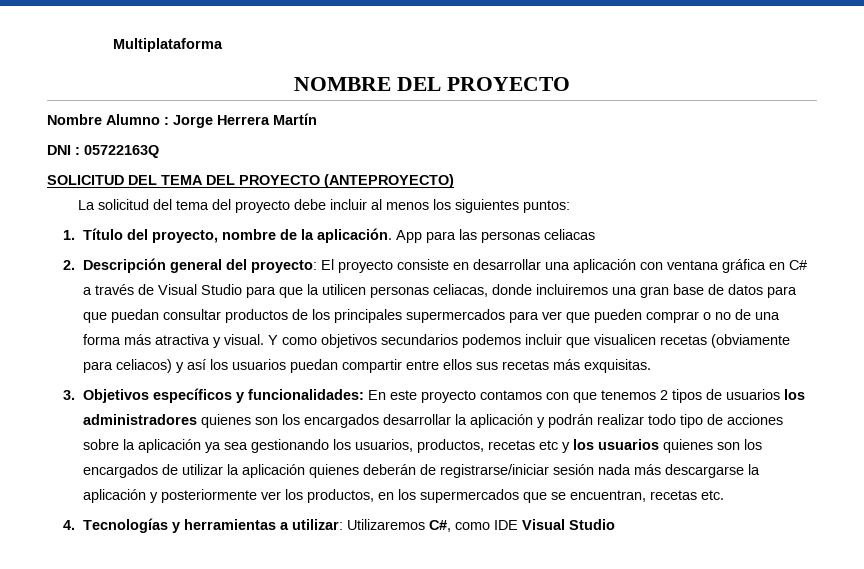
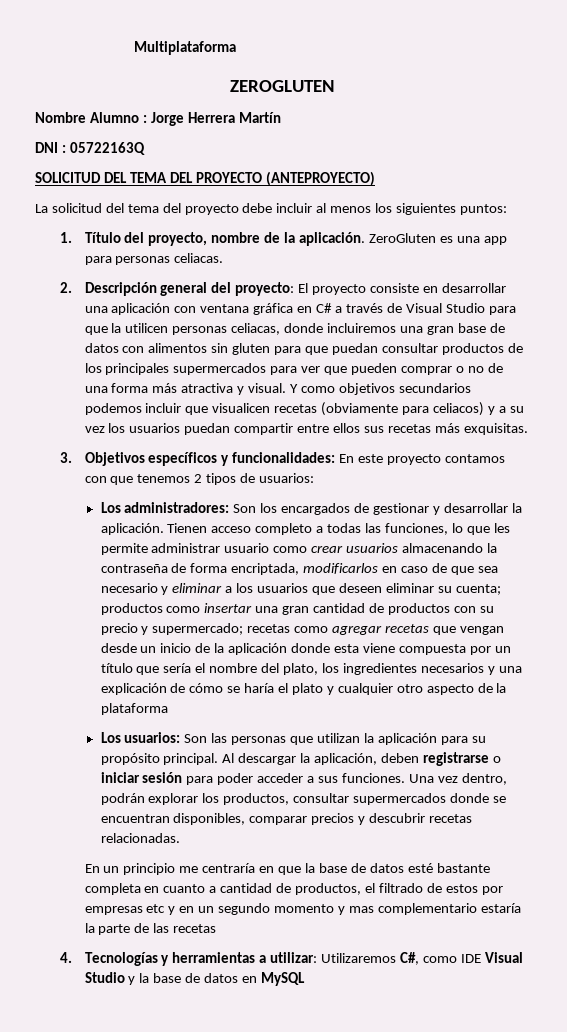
- NOMBRE DEL PROYECTO
+ ZEROGLUTEN
- App para las personas celiacas
+ ZeroGluten es una app para personas celiacas.
- 2. Descripción general del proyecto: El proyecto consiste en desarrollar una aplicación con ventana gráfica en C# a través de Visual Studio para que la utilicen personas celiacas, donde incluiremos una gran base de datos para que puedan consultar productos de los principales supermercados para ver que pueden comprar o no de una forma más atractiva y visual.
+ 2. Descripción general del proyecto: El proyecto consiste en desarrollar una aplicación con ventana gráfica en C# a través de Visual Studio para que la utilicen personas celiacas, donde incluiremos una gran base de datos con alimentos sin gluten para que puedan consultar productos de los principales supermercados para ver que pueden comprar o no de una forma más atractiva y visual.
- Y como objetivos secundarios podemos incluir que visualicen recetas (obviamente para celiacos) y así los usuarios puedan compartir entre ellos sus recetas más exquisitas.
+ Y como objetivos secundarios podemos incluir que visualicen recetas (obviamente para celiacos) y a su vez los usuarios puedan compartir entre ellos sus recetas más exquisitas.
- 3. Objetivos específicos y funcionalidades: En este proyecto contamos con que tenemos 2 tipos de usuarios los administradores quienes son los encargados desarrollar la aplicación y podrán realizar todo tipo de acciones sobre la aplicación ya sea gestionando los usuarios, productos, recetas etc y los usuarios quienes son los encargados de utilizar la aplicación quienes deberán de registrarse/iniciar sesión nada más descargarse la aplicación y posteriormente ver los productos, en los supermercados que se encuentran, recetas etc.
+ 3. Objetivos específicos y funcionalidades: En este proyecto contamos con que tenemos 2 tipos de usuarios:
+ Los administradores: Son los encargados de gestionar y desarrollar la aplicación. Tienen acceso completo a todas las funciones, lo que les permite administrar usuario como crear usuarios almacenando la contraseña de forma encriptada, modificarlos en caso de que sea necesario y eliminar a los usuarios que deseen eliminar su cuenta; productos como insertar una gran cantidad de productos con su precio y supermercado; recetas como agregar recetas que vengan desde un inicio de la aplicación donde esta viene compuesta por un título que sería el nombre del plato, los ingredientes necesarios y una explicación de cómo se haría el plato y cualquier otro aspecto de la plataforma
+ Los usuarios: Son las personas que utilizan la aplicación para su propósito principal. Al descargar la aplicación, deben registrarse o iniciar sesión para poder acceder a sus funciones. Una vez dentro, podrán explorar los productos, consultar supermercados donde se encuentran disponibles, comparar precios y descubrir recetas relacionadas.
+ En un principio me centraría en que la base de datos esté bastante completa en cuanto a cantidad de productos, el filtrado de estos por empresas etc y en un segundo momento y mas complementario estaría la parte de las recetas
- 4. Tecnologías y herramientas a utilizar: Utilizaremos C#, como IDE Visual Studio
+ 4. Tecnologías y herramientas a utilizar: Utilizaremos C#, como IDE Visual Studio y la base de datos en MySQL

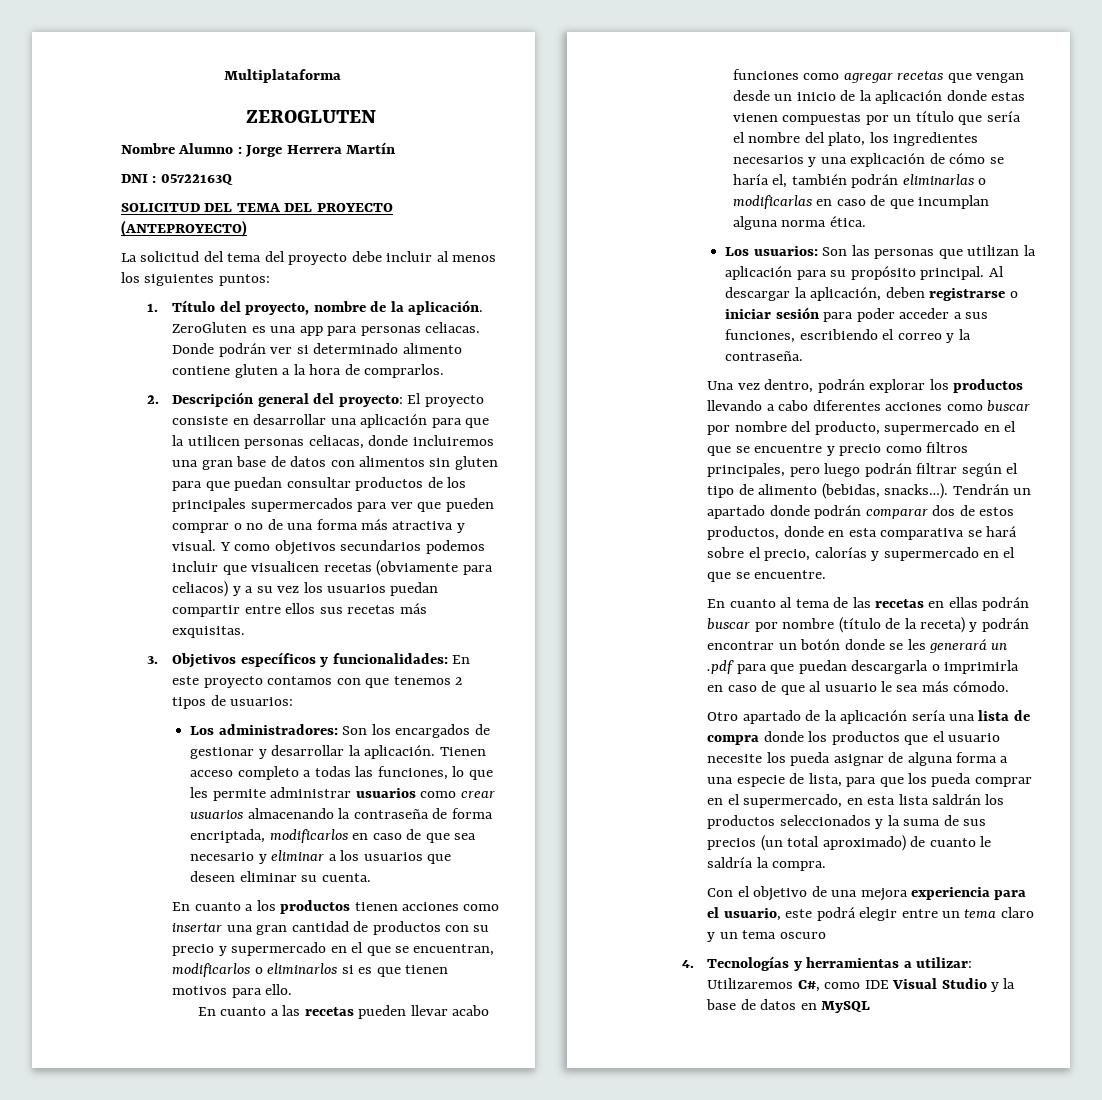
+ Donde podrán ver si determinado alimento contiene gluten a la hora de comprarlos.
- 2. Descripción general del proyecto: El proyecto consiste en desarrollar una aplicación con ventana gráfica en C# a través de Visual Studio para que la utilicen personas celiacas, donde incluiremos una gran base de datos con alimentos sin gluten para que puedan consultar productos de los principales supermercados para ver que pueden comprar o no de una forma más atractiva y visual.
+ 2. Descripción general del proyecto: El proyecto consiste en desarrollar una aplicación para que la utilicen personas celiacas, donde incluiremos una gran base de datos con alimentos sin gluten para que puedan consultar productos de los principales supermercados para ver que pueden comprar o no de una forma más atractiva y visual.
- Tienen acceso completo a todas las funciones, lo que les permite administrar usuario como crear usuarios almacenando la contraseña de forma encriptada, modificarlos en caso de que sea necesario y eliminar a los usuarios que deseen eliminar su cuenta; productos como insertar una gran cantidad de productos con su precio y supermercado; recetas como agregar recetas que vengan desde un inicio de la aplicación donde esta viene compuesta por un título que sería el nombre del plato, los ingredientes necesarios y una explicación de cómo se haría el plato y cualquier otro aspecto de la plataforma
+ Tienen acceso completo a todas las funciones, lo que les permite administrar usuarios como crear usuarios almacenando la contraseña de forma encriptada, modificarlos en caso de que sea necesario y eliminar a los usuarios que deseen eliminar su cuenta.
+ En cuanto a los productos tienen acciones como insertar una gran cantidad de productos con su precio y supermercado en el que se encuentran, modificarlos o eliminarlos si es que tienen motivos para ello.
+ En cuanto a las recetas pueden llevar acabo funciones como agregar recetas que vengan desde un inicio de la aplicación donde estas vienen compuestas por un título que sería el nombre del plato, los ingredientes necesarios y una explicación de cómo se haría el, también podrán eliminarlas o modificarlas en caso de que incumplan alguna norma ética.
- Al descargar la aplicación, deben registrarse o iniciar sesión para poder acceder a sus funciones. Una vez dentro, podrán explorar los productos, consultar supermercados donde se encuentran disponibles, comparar precios y descubrir recetas relacionadas.
- En un principio me centraría en que la base de datos esté bastante completa en cuanto a cantidad de productos, el filtrado de estos por empresas etc y en un segundo momento y mas complementario estaría la parte de las recetas
+ Al descargar la aplicación, deben registrarse o iniciar sesión para poder acceder a sus funciones, escribiendo el correo y la contraseña.
+ Una vez dentro, podrán explorar los productos llevando a cabo diferentes acciones como buscar por nombre del producto, supermercado en el que se encuentre y precio como filtros principales, pero luego podrán filtrar según el tipo de alimento (bebidas, snacks…). Tendrán un apartado donde podrán comparar dos de estos productos, donde en esta comparativa se hará sobre el precio, calorías y supermercado en el que se encuentre.
+ En cuanto al tema de las recetas en ellas podrán buscar por nombre (título de la receta) y podrán encontrar un botón donde se les generará un .pdf para que puedan descargarla o imprimirla en caso de que al usuario le sea más cómodo.
+ Otro apartado de la aplicación sería una lista de compra donde los productos que el usuario necesite los pueda asignar de alguna forma a una especie de lista, para que los pueda comprar en el supermercado, en esta lista saldrán los productos seleccionados y la suma de sus precios (un total aproximado) de cuanto le saldría la compra.
+ Con el objetivo de una mejora experiencia para el usuario, este podrá elegir entre un tema claro y un tema oscuro

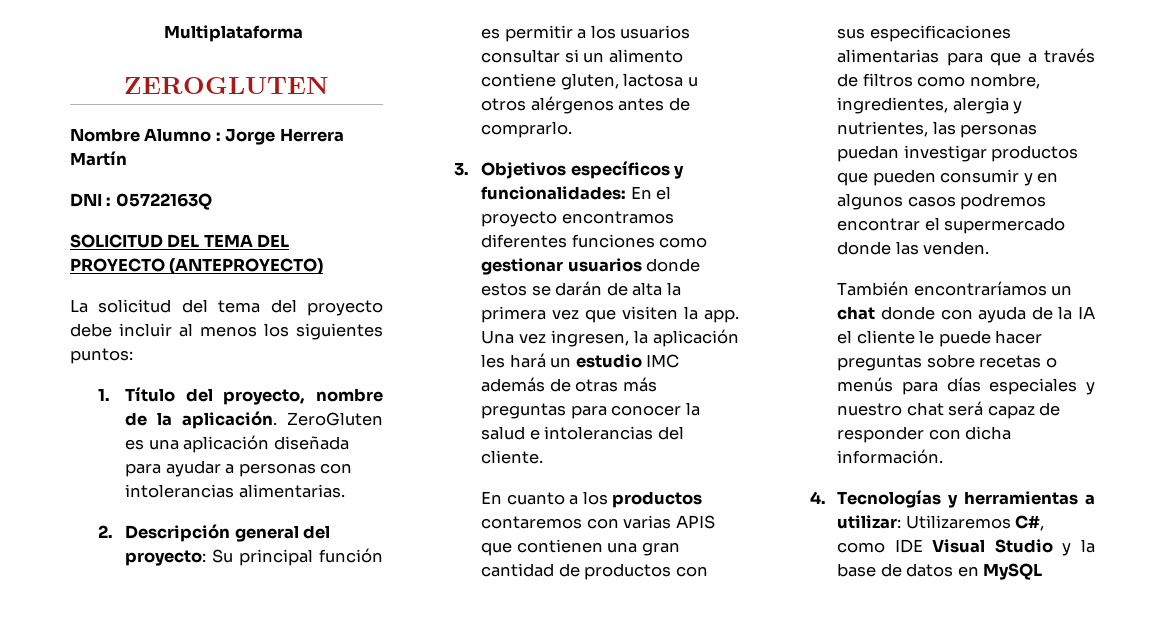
- ZeroGluten es una app para personas celiacas. Donde podrán ver si determinado alimento contiene gluten a la hora de comprarlos.
+ ZeroGluten es una aplicación diseñada para ayudar a personas con intolerancias alimentarias.
- 2. Descripción general del proyecto: El proyecto consiste en desarrollar una aplicación para que la utilicen personas celiacas, donde incluiremos una gran base de datos con alimentos sin gluten para que puedan consultar productos de los principales supermercados para ver que pueden comprar o no de una forma más atractiva y visual. Y como objetivos secundarios podemos incluir que visualicen recetas (obviamente para celiacos) y a su vez los usuarios puedan compartir entre ellos sus recetas más exquisitas.
+ 2. Descripción general del proyecto: Su principal función es permitir a los usuarios consultar si un alimento contiene gluten, lactosa u otros alérgenos antes de comprarlo.
- 3. Objetivos específicos y funcionalidades: En este proyecto contamos con que tenemos 2 tipos de usuarios:
- Los administradores: Son los encargados de gestionar y desarrollar la aplicación. Tienen acceso completo a todas las funciones, lo que les permite administrar usuarios como crear usuarios almacenando la contraseña de forma encriptada, modificarlos en caso de que sea necesario y eliminar a los usuarios que deseen eliminar su cuenta.
+ 3. Objetivos específicos y funcionalidades: En el proyecto encontramos diferentes funciones como gestionar usuarios donde estos se darán de alta la primera vez que visiten la app. Una vez ingresen, la aplicación les hará un estudio IMC además de otras más preguntas para conocer la salud e intolerancias del cliente.
- En cuanto a los productos tienen acciones como insertar una gran cantidad de productos con su precio y supermercado en el que se encuentran, modificarlos o eliminarlos si es que tienen motivos para ello.
- En cuanto a las recetas pueden llevar acabo funciones como agregar recetas que vengan desde un inicio de la aplicación donde estas vienen compuestas por un título que sería el nombre del plato, los ingredientes necesarios y una explicación de cómo se haría el, también podrán eliminarlas o modificarlas en caso de que incumplan alguna norma ética.
- Los usuarios: Son las personas que utilizan la aplicación para su propósito principal. Al descargar la aplicación, deben registrarse o iniciar sesión para poder acceder a sus funciones, escribiendo el correo y la contraseña.
- Una vez dentro, podrán explorar los productos llevando a cabo diferentes acciones como buscar por nombre del producto, supermercado en el que se encuentre y precio como filtros principales, pero luego podrán filtrar según el tipo de alimento (bebidas, snacks…). Tendrán un apartado donde podrán comparar dos de estos productos, donde en esta comparativa se hará sobre el precio, calorías y supermercado en el que se encuentre.
- En cuanto al tema de las recetas en ellas podrán buscar por nombre (título de la receta) y podrán encontrar un botón donde se les generará un .pdf para que puedan descargarla o imprimirla en caso de que al usuario le sea más cómodo.
- Otro apartado de la aplicación sería una lista de compra donde los productos que el usuario necesite los pueda asignar de alguna forma a una especie de lista, para que los pueda comprar en el supermercado, en esta lista saldrán los productos seleccionados y la suma de sus precios (un total aproximado) de cuanto le saldría la compra.
- Con el objetivo de una mejora experiencia para el usuario, este podrá elegir entre un tema claro y un tema oscuro
+ En cuanto a los productos contaremos con varias APIS que contienen una gran cantidad de productos con sus especificaciones alimentarias para que a través de filtros como nombre, ingredientes, alergia y nutrientes, las personas puedan investigar productos que pueden consumir y en algunos casos podremos encontrar el supermercado donde las venden.
+ También encontraríamos un chat donde con ayuda de la IA el cliente le puede hacer preguntas sobre recetas o menús para días especiales y nuestro chat será capaz de responder con dicha información.

